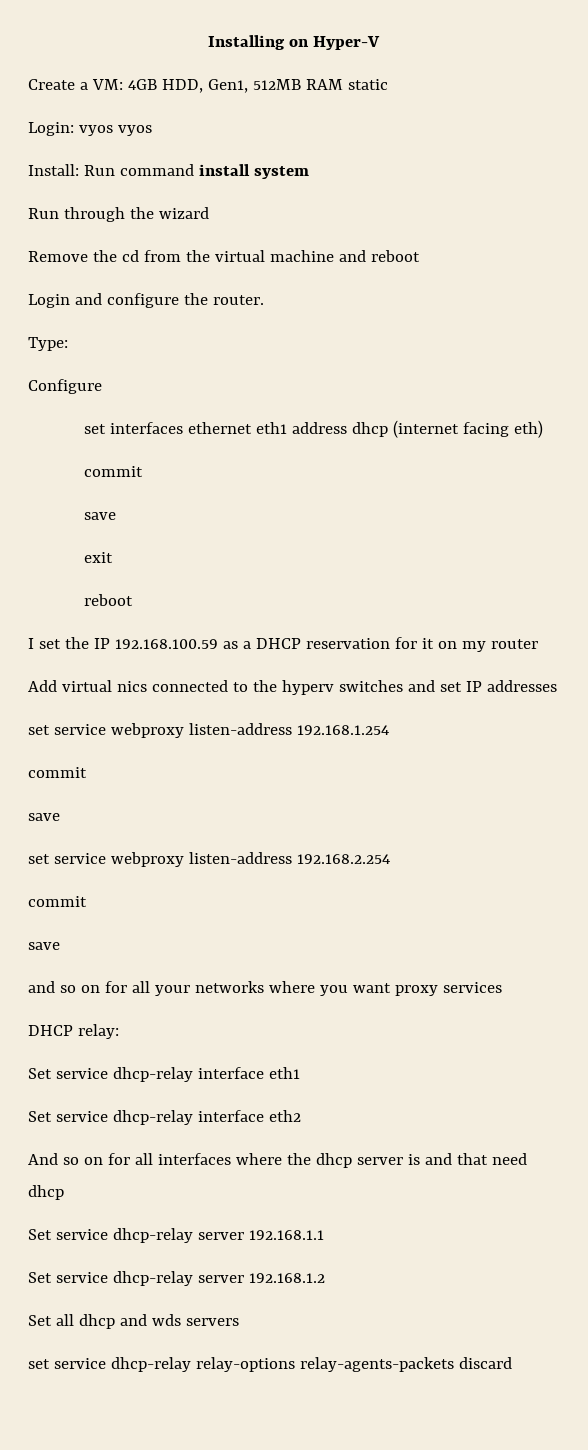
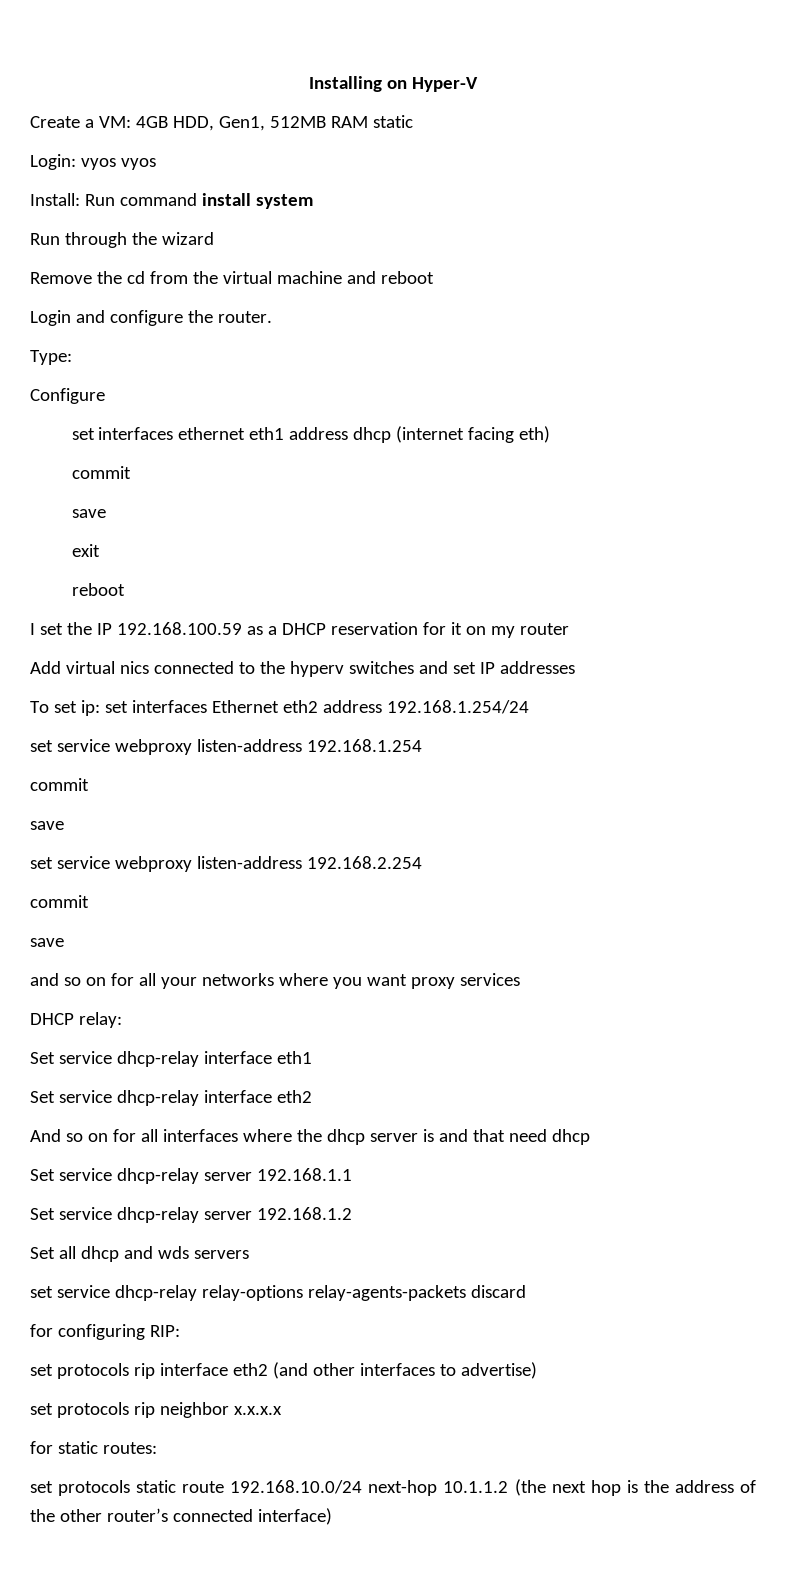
+ To set ip: set interfaces Ethernet eth2 address 192.168.1.254/24
+ for configuring RIP:
+ set protocols rip interface eth2 (and other interfaces to advertise)
+ set protocols rip neighbor x.x.x.x
+ for static routes:
+ set protocols static route 192.168.10.0/24 next-hop 10.1.1.2 (the next hop is the address of the other router’s connected interface)

